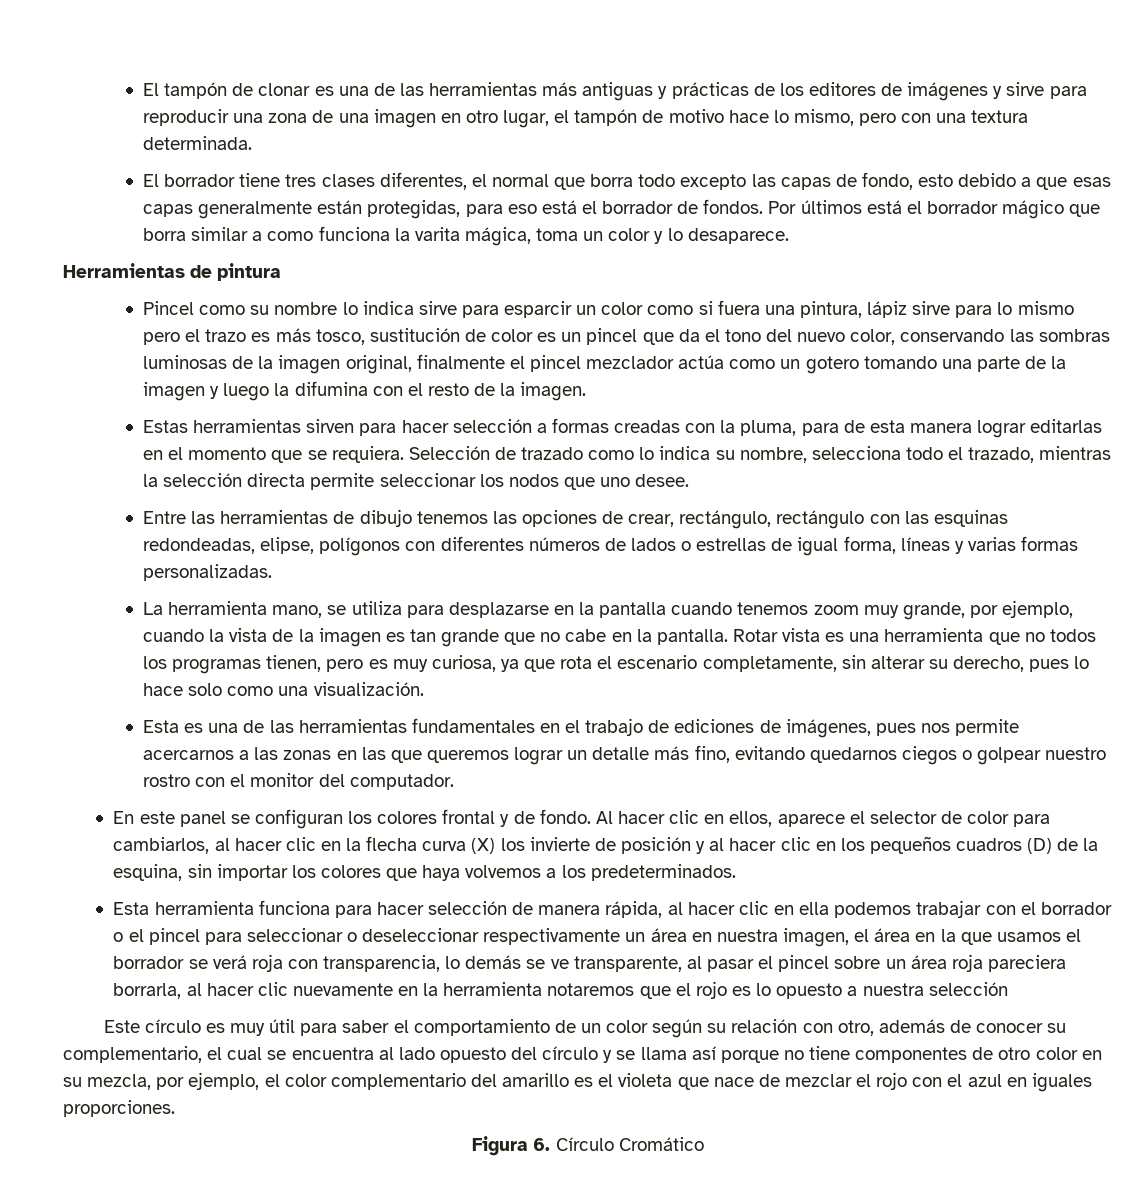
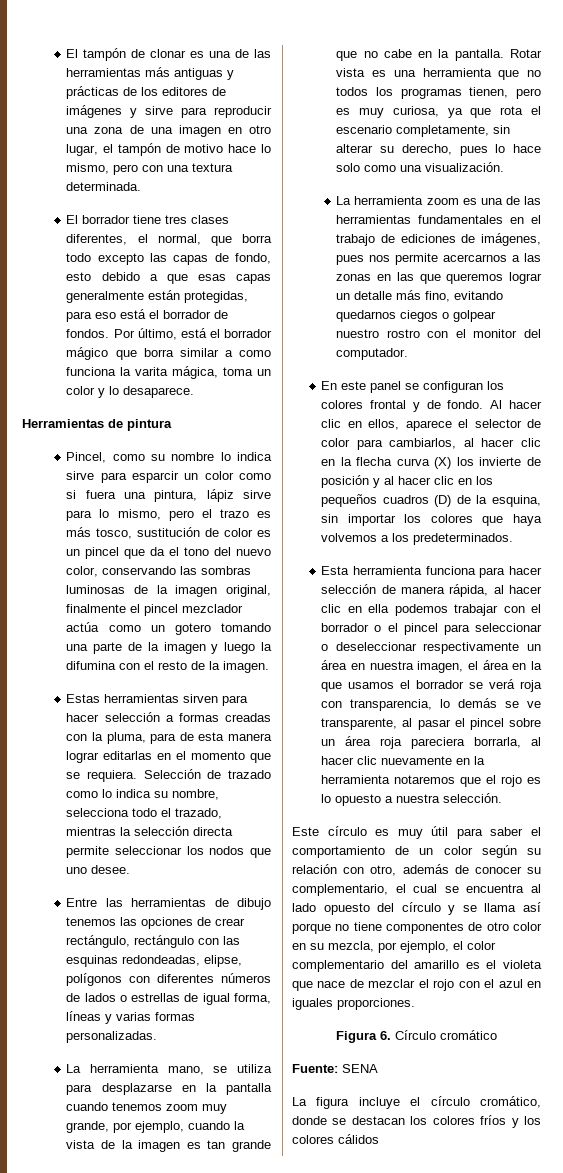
- El borrador tiene tres clases diferentes, el normal que borra todo excepto las capas de fondo, esto debido a que esas capas generalmente están protegidas, para eso está el borrador de fondos.
+ El borrador tiene tres clases diferentes, el normal, que borra todo excepto las capas de fondo, esto debido a que esas capas generalmente están protegidas, para eso está el borrador de fondos.
- Por últimos está el borrador mágico que borra similar a como funciona la varita mágica, toma un color y lo desaparece.
+ Por último, está el borrador mágico que borra similar a como funciona la varita mágica, toma un color y lo desaparece.
- Pincel como su nombre lo indica sirve para esparcir un color como si fuera una pintura, lápiz sirve para lo mismo pero el trazo es más tosco, sustitución de color es un pincel que da el tono del nuevo color, conservando las sombras luminosas de la imagen original, finalmente el pincel mezclador actúa como un gotero tomando una parte de la imagen y luego la difumina con el resto de la imagen.
+ Pincel, como su nombre lo indica sirve para esparcir un color como si fuera una pintura, lápiz sirve para lo mismo, pero el trazo es más tosco, sustitución de color es un pincel que da el tono del nuevo color, conservando las sombras luminosas de la imagen original, finalmente el pincel mezclador actúa como un gotero tomando una parte de la imagen y luego la difumina con el resto de la imagen.
- Entre las herramientas de dibujo tenemos las opciones de crear, rectángulo, rectángulo con las esquinas redondeadas, elipse, polígonos con diferentes números de lados o estrellas de igual forma, líneas y varias formas personalizadas.
+ Entre las herramientas de dibujo tenemos las opciones de crear rectángulo, rectángulo con las esquinas redondeadas, elipse, polígonos con diferentes números de lados o estrellas de igual forma, líneas y varias formas personalizadas.
- Esta es una de las herramientas fundamentales en el trabajo de ediciones de imágenes, pues nos permite acercarnos a las zonas en las que queremos lograr un detalle más fino, evitando quedarnos ciegos o golpear nuestro rostro con el monitor del computador.
+ La herramienta zoom es una de las herramientas fundamentales en el trabajo de ediciones de imágenes, pues nos permite acercarnos a las zonas en las que queremos lograr un detalle más fino, evitando quedarnos ciegos o golpear nuestro rostro con el monitor del computador.
- Esta herramienta funciona para hacer selección de manera rápida, al hacer clic en ella podemos trabajar con el borrador o el pincel para seleccionar o deseleccionar respectivamente un área en nuestra imagen, el área en la que usamos el borrador se verá roja con transparencia, lo demás se ve transparente, al pasar el pincel sobre un área roja pareciera borrarla, al hacer clic nuevamente en la herramienta notaremos que el rojo es lo opuesto a nuestra selección
+ Esta herramienta funciona para hacer selección de manera rápida, al hacer clic en ella podemos trabajar con el borrador o el pincel para seleccionar o deseleccionar respectivamente un área en nuestra imagen, el área en la que usamos el borrador se verá roja con transparencia, lo demás se ve transparente, al pasar el pincel sobre un área roja pareciera borrarla, al hacer clic nuevamente en la herramienta notaremos que el rojo es lo opuesto a nuestra selección.
- Figura 6. Círculo Cromático
+ Figura 6. Círculo cromático
+ Fuente: SENA
+ La figura incluye el círculo cromático, donde se destacan los colores fríos y los colores cálidos

